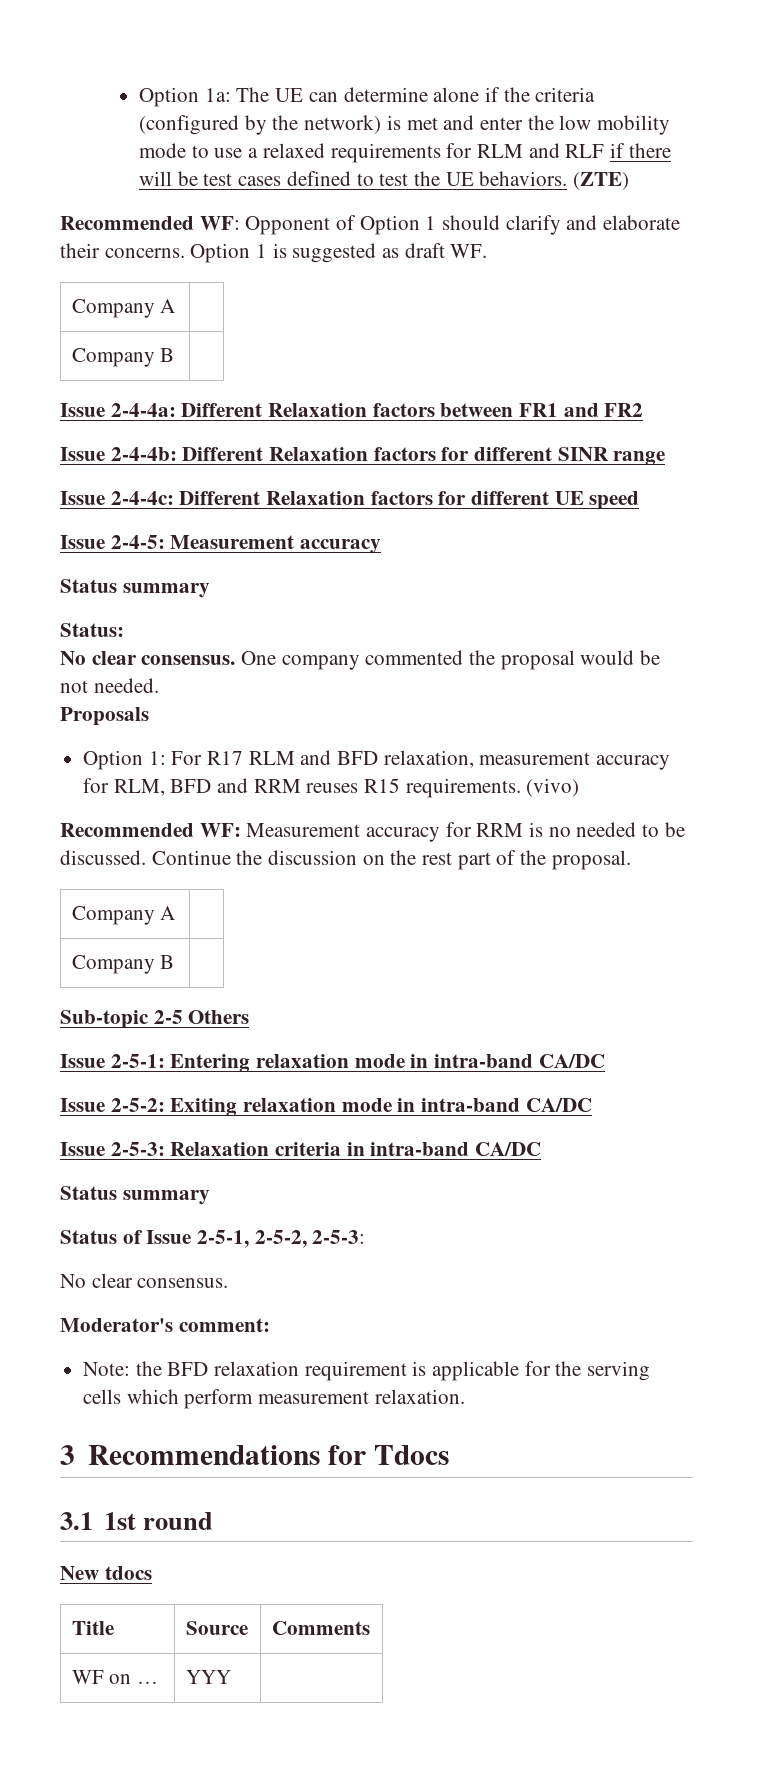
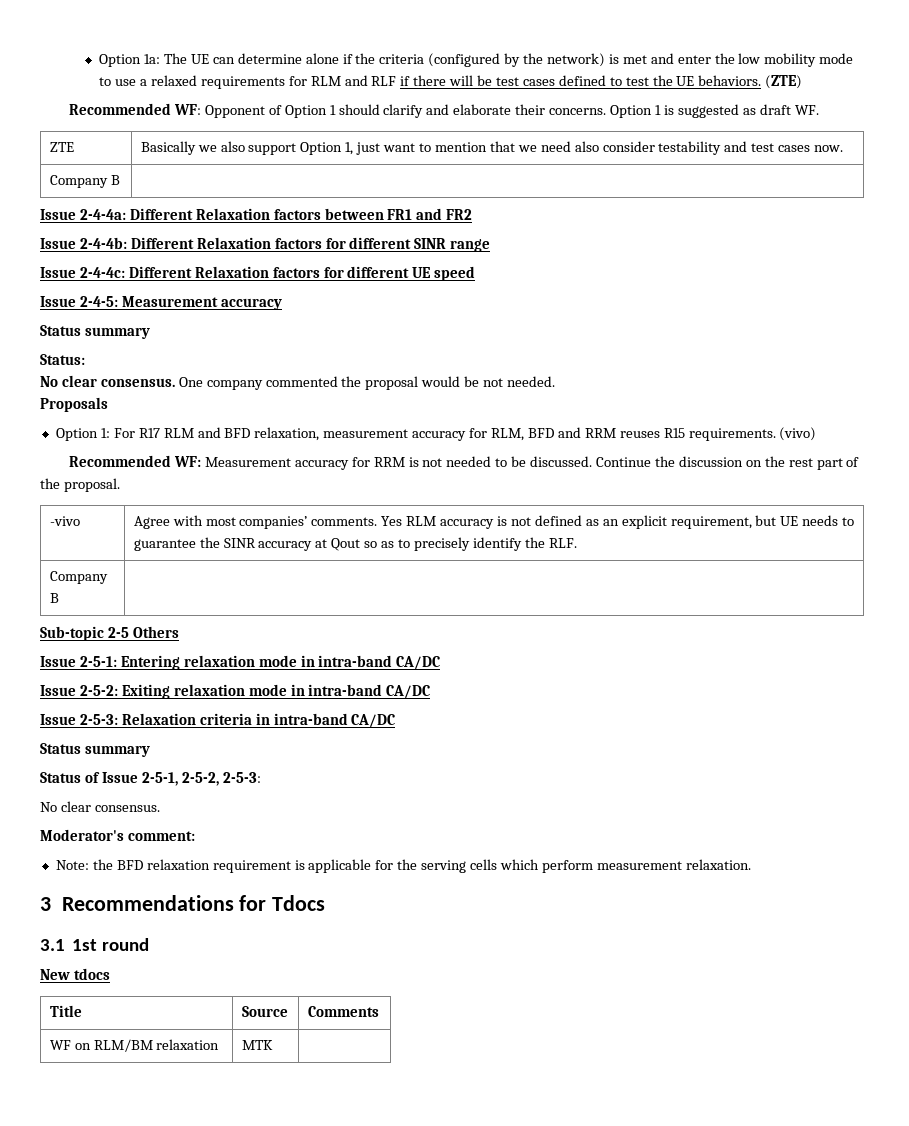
  Option 1 is suggested as draft WF.
- Company A |
+ ZTE | Basically we also support Option 1, just want to mention that we need also consider testability and test cases now.
- Recommended WF: Measurement accuracy for RRM is no needed to be discussed.
+ Recommended WF: Measurement accuracy for RRM is not needed to be discussed.
  Continue the discussion on the rest part of the proposal.
- Company A |
+ -vivo | Agree with most companies’ comments. Yes RLM accuracy is not defined as an explicit requirement, but UE needs to guarantee the SINR accuracy at Qout so as to precisely identify the RLF.
- WF on … | YYY |
+ WF on RLM/BM relaxation | MTK |

